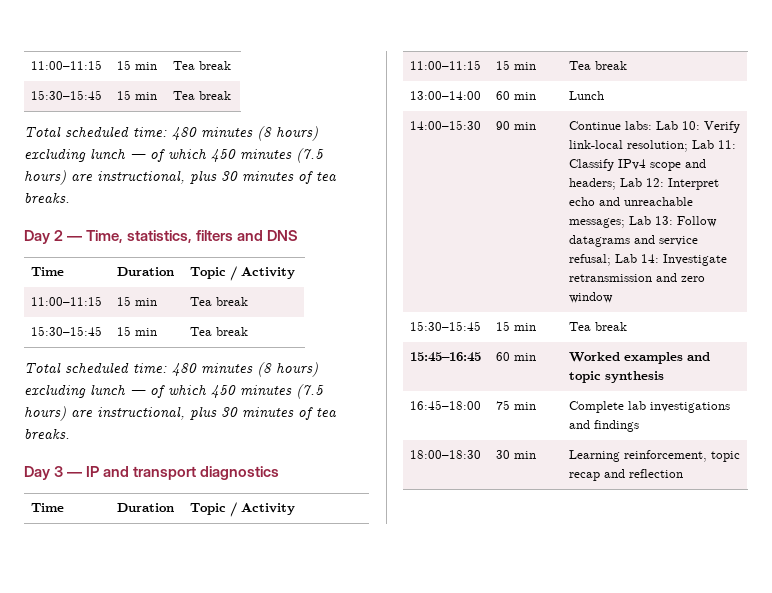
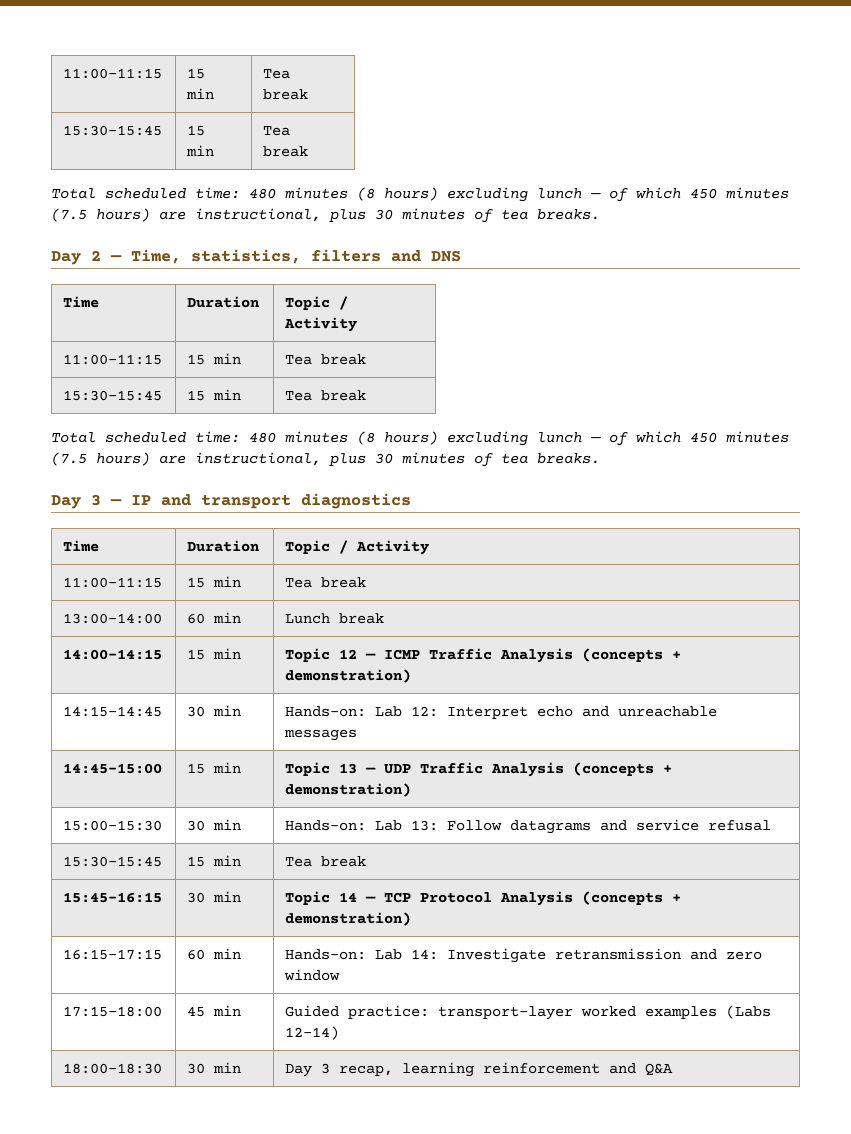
- 13:00–14:00 | 60 min | Lunch
- 14:00–15:30 | 90 min | Continue labs: Lab 10: Verify link-local resolution; Lab 11: Classify IPv4 scope and headers; Lab 12: Interpret echo and unreachable messages; Lab 13: Follow datagrams and service refusal; Lab 14: Investigate retransmission and zero window
+ 13:00–14:00 | 60 min | Lunch break
+ 14:00–14:15 | 15 min | Topic 12 — ICMP Traffic Analysis (concepts + demonstration)
+ 14:15–14:45 | 30 min | Hands-on: Lab 12: Interpret echo and unreachable messages
+ 14:45–15:00 | 15 min | Topic 13 — UDP Traffic Analysis (concepts + demonstration)
+ 15:00–15:30 | 30 min | Hands-on: Lab 13: Follow datagrams and service refusal
  15:30–15:45 | 15 min | Tea break
- 15:45–16:45 | 60 min | Worked examples and topic synthesis
- 16:45–18:00 | 75 min | Complete lab investigations and findings
- 18:00–18:30 | 30 min | Learning reinforcement, topic recap and reflection
+ 15:45–16:15 | 30 min | Topic 14 — TCP Protocol Analysis (concepts + demonstration)
+ 16:15–17:15 | 60 min | Hands-on: Lab 14: Investigate retransmission and zero window
+ 17:15–18:00 | 45 min | Guided practice: transport-layer worked examples (Labs 12–14)
+ 18:00–18:30 | 30 min | Day 3 recap, learning reinforcement and Q&A

